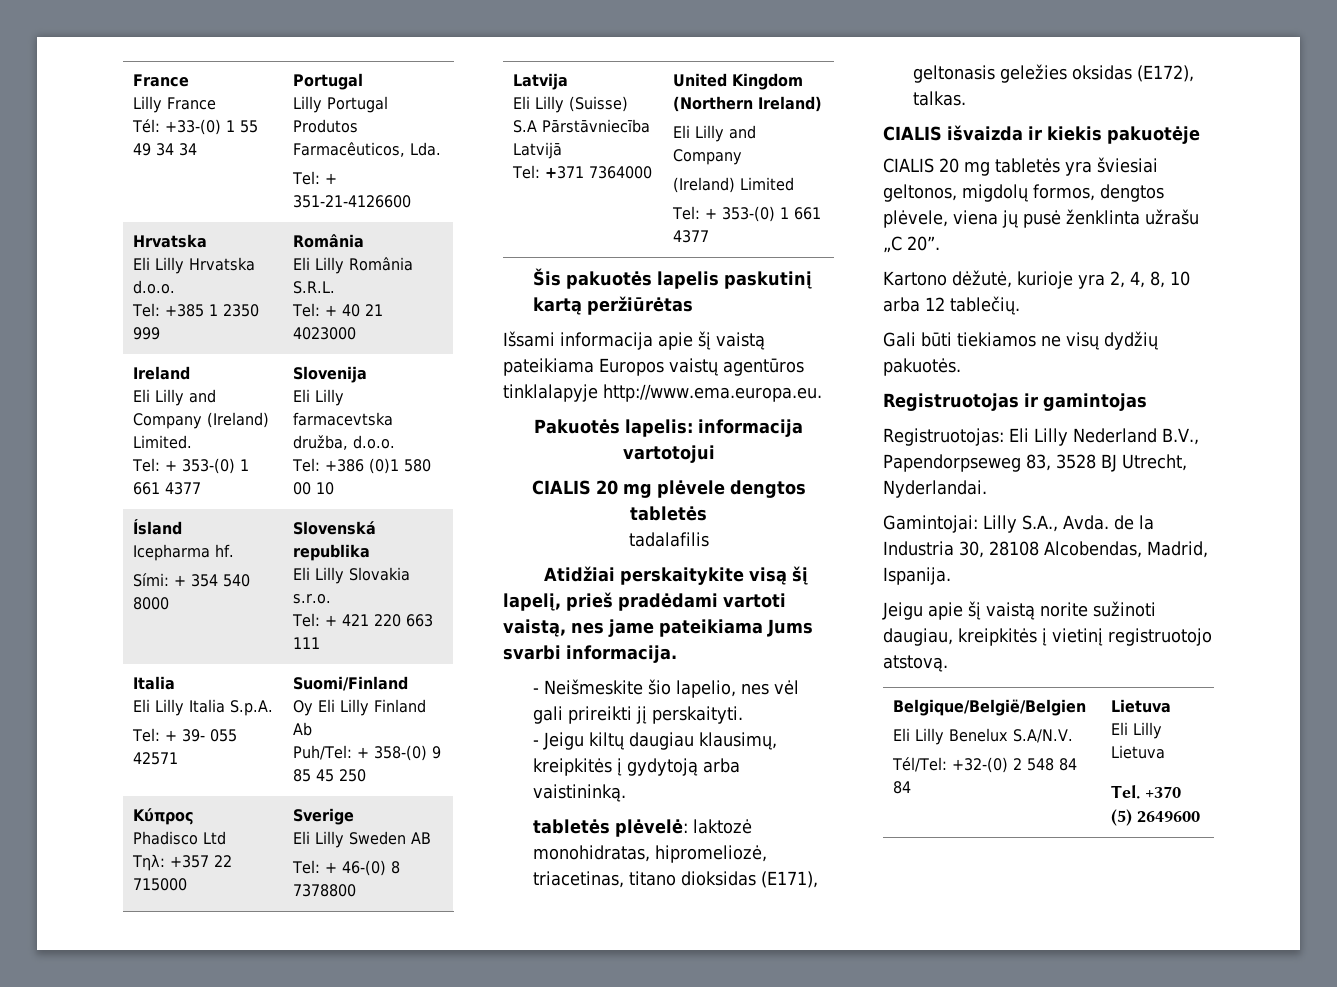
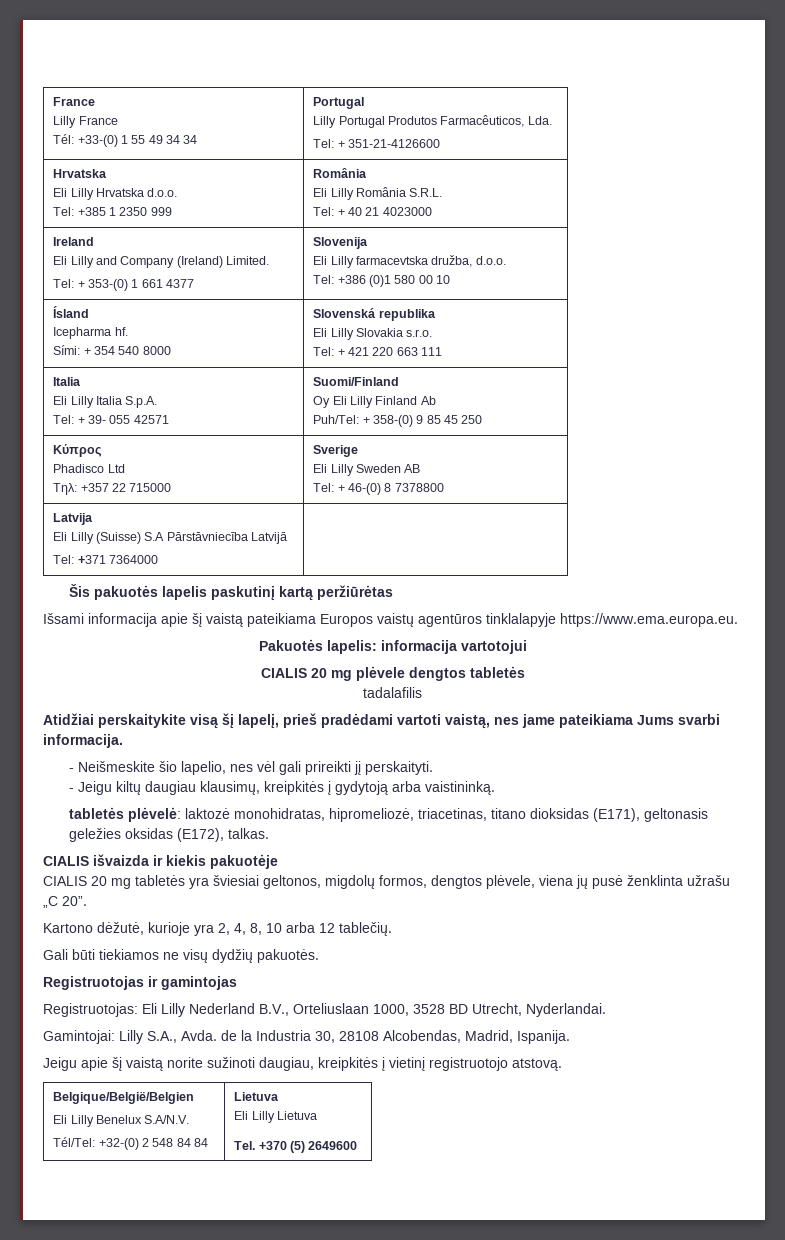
  Latvija
  Eli Lilly (Suisse) S.A Pārstāvniecība Latvijā
- Tel: +371 7364000 | United Kingdom (Northern Ireland)
- Eli Lilly and Company
- (Ireland) Limited
- Tel: + 353-(0) 1 661 4377
+ Tel: +371 7364000 |
- Išsami informacija apie šį vaistą pateikiama Europos vaistų agentūros tinklalapyje http://www.ema.europa.eu.
+ Išsami informacija apie šį vaistą pateikiama Europos vaistų agentūros tinklalapyje https://www.ema.europa.eu.
- Registruotojas: Eli Lilly Nederland B.V., Papendorpseweg 83, 3528 BJ Utrecht, Nyderlandai.
+ Registruotojas: Eli Lilly Nederland B.V., Orteliuslaan 1000, 3528 BD Utrecht, Nyderlandai.

